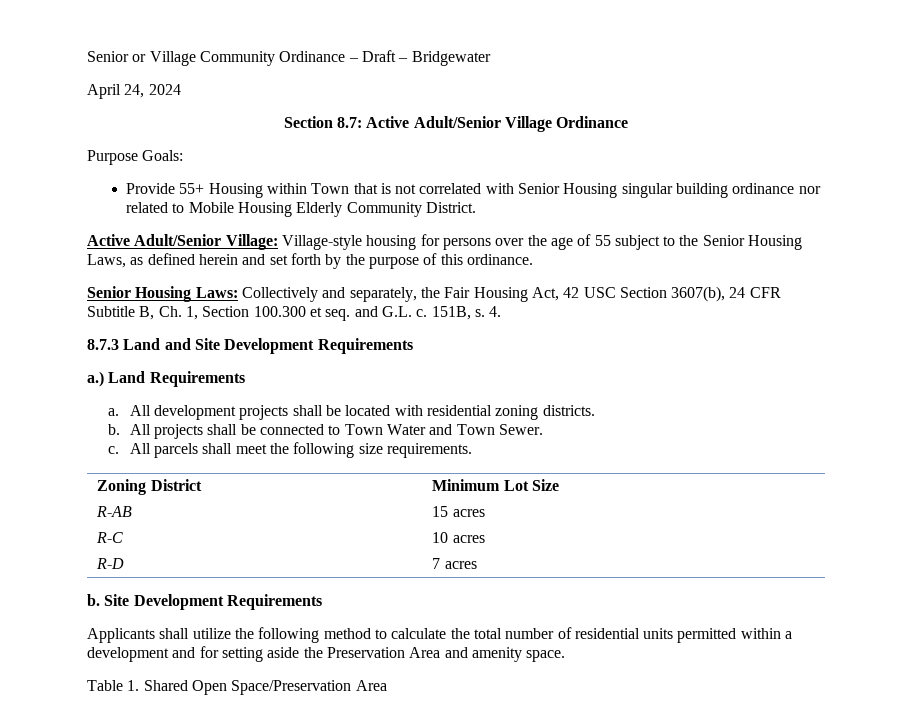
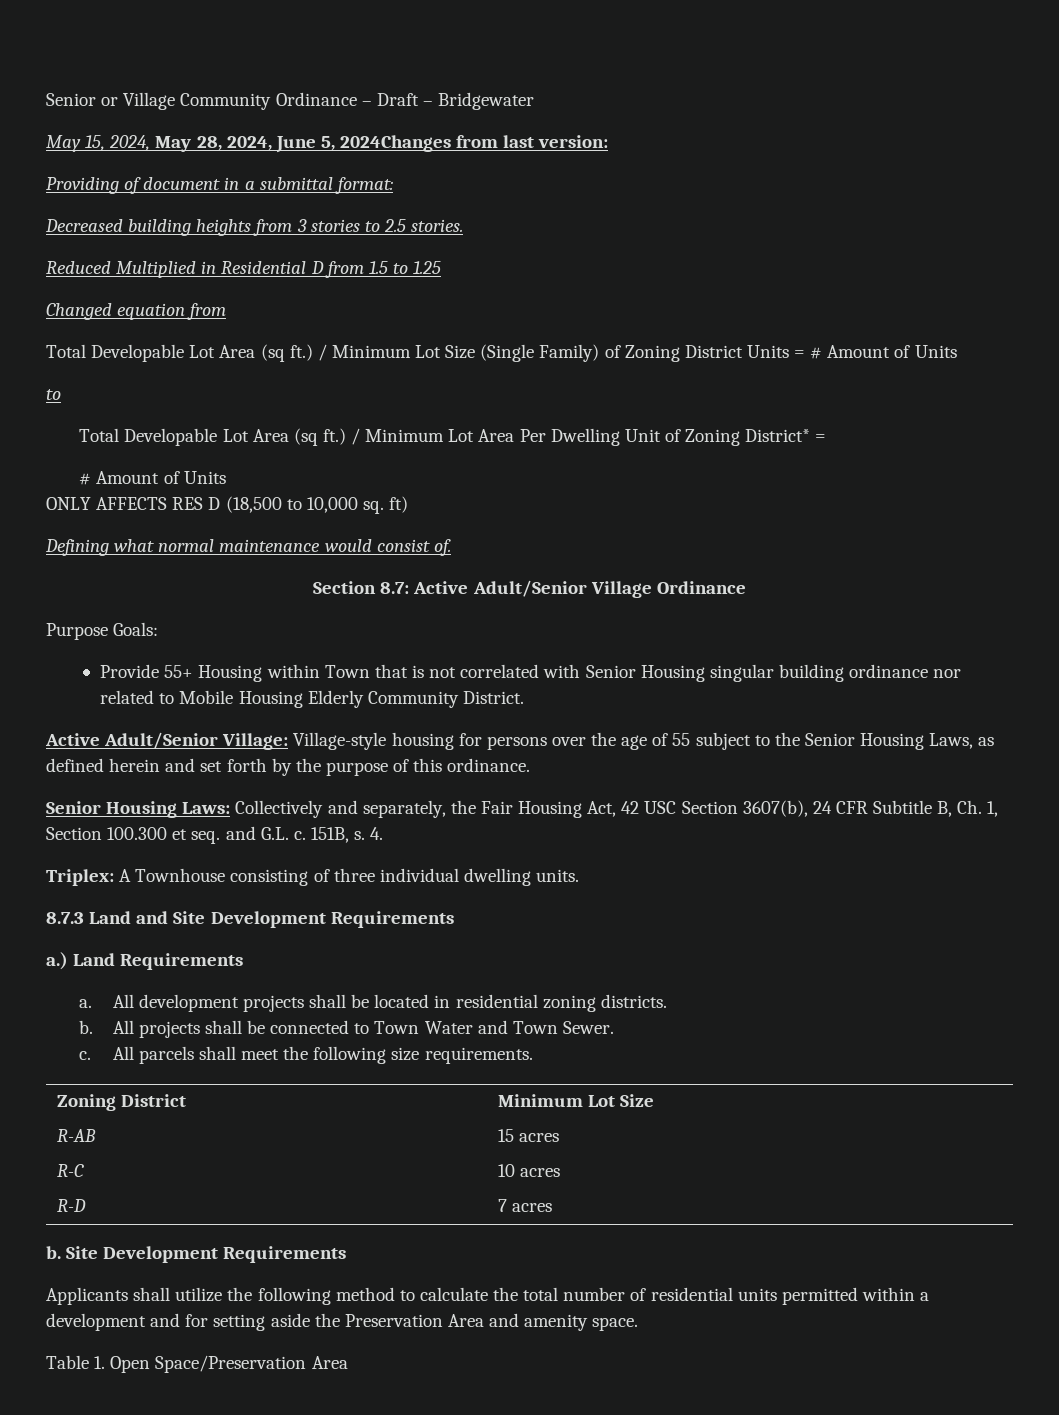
- April 24, 2024
+ May 15, 2024, May 28, 2024, June 5, 2024Changes from last version:
+ Providing of document in a submittal format:
+ Decreased building heights from 3 stories to 2.5 stories.
+ Reduced Multiplied in Residential D from 1.5 to 1.25
+ Changed equation from
+ Total Developable Lot Area (sq ft.) / Minimum Lot Size (Single Family) of Zoning District Units = # Amount of Units
+ to
+ Total Developable Lot Area (sq ft.) / Minimum Lot Area Per Dwelling Unit of Zoning District* =
+ # Amount of Units
+ ONLY AFFECTS RES D (18,500 to 10,000 sq. ft)
+ Defining what normal maintenance would consist of.
+ Triplex: A Townhouse consisting of three individual dwelling units.
- All development projects shall be located with residential zoning districts.
+ All development projects shall be located in residential zoning districts.
- Table 1. Shared Open Space/Preservation Area
+ Table 1. Open Space/Preservation Area

